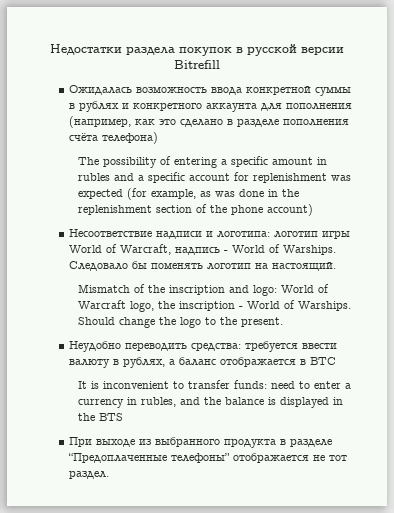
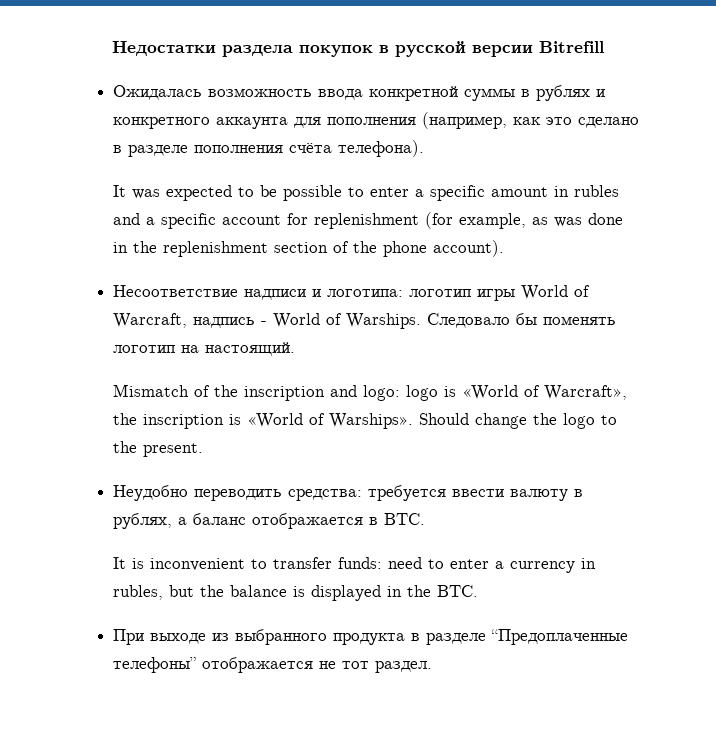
- Ожидалась возможность ввода конкретной суммы в рублях и конкретного аккаунта для пополнения (например, как это сделано в разделе пополнения счёта телефона)
- The possibility of entering a specific amount in rubles and a specific account for replenishment was expected (for example, as was done in the replenishment section of the phone account)
+ Ожидалась возможность ввода конкретной суммы в рублях и конкретного аккаунта для пополнения (например, как это сделано в разделе пополнения счёта телефона).
+ It was expected to be possible to enter a specific amount in rubles and a specific account for replenishment (for example, as was done in the replenishment section of the phone account).
- Mismatch of the inscription and logo: World of Warcraft logo, the inscription - World of Warships.
+ Mismatch of the inscription and logo: logo is «World of Warcraft», the inscription is «World of Warships».
- Неудобно переводить средства: требуется ввести валюту в рублях, а баланс отображается в BTС
+ Неудобно переводить средства: требуется ввести валюту в рублях, а баланс отображается в BTС.
- It is inconvenient to transfer funds: need to enter a currency in rubles, and the balance is displayed in the BTS
+ It is inconvenient to transfer funds: need to enter a currency in rubles, but the balance is displayed in the BTC.

